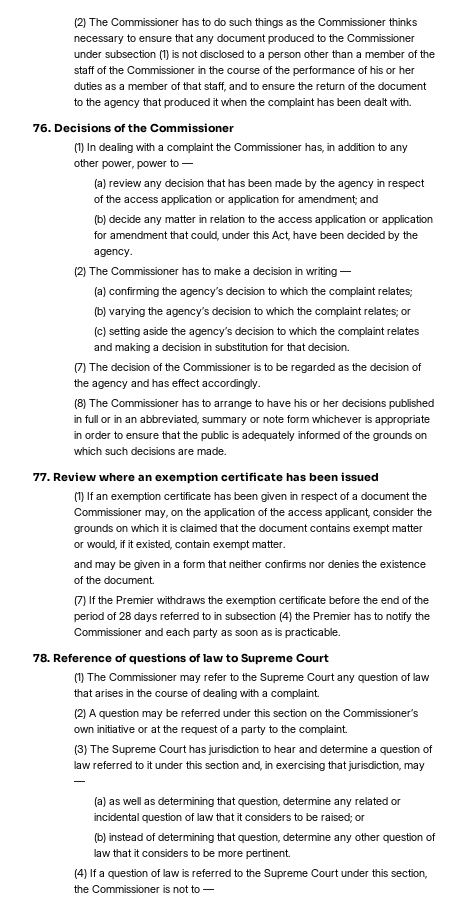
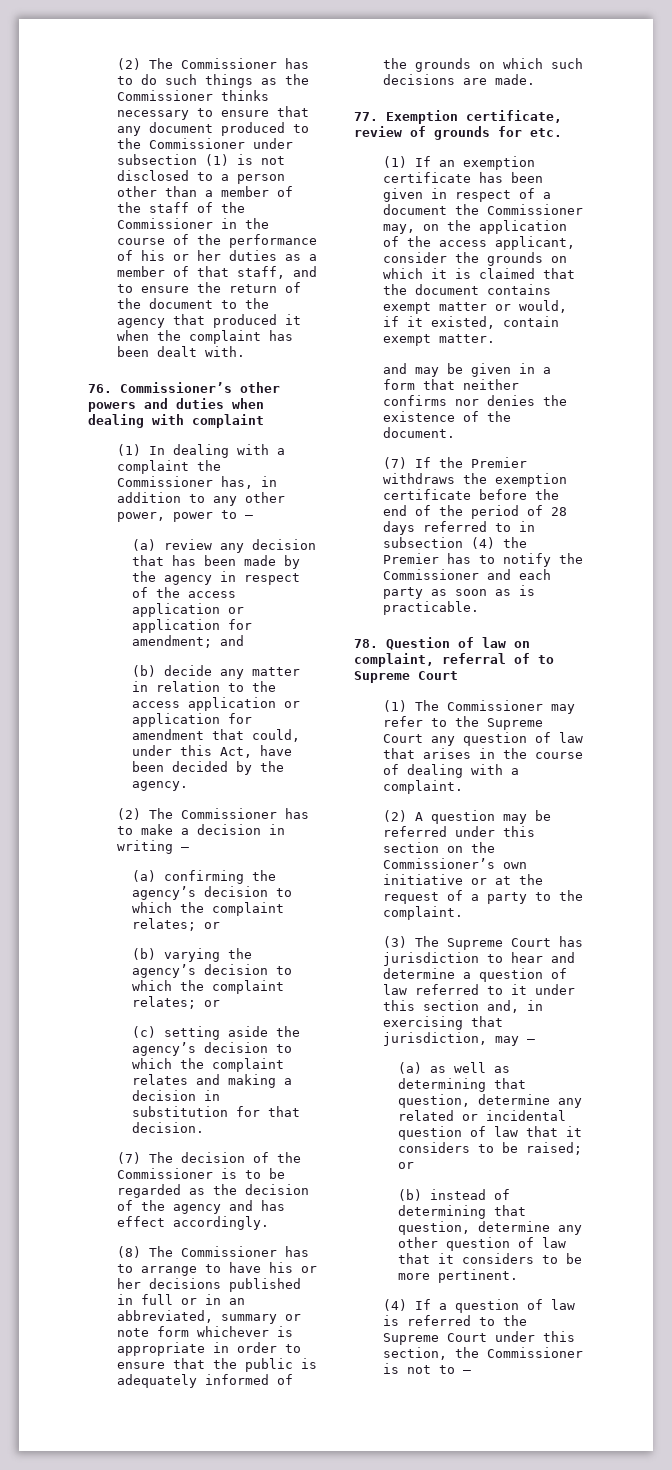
- 76. Decisions of the Commissioner
+ 76. Commissioner’s other powers and duties when dealing with complaint
- (a) confirming the agency’s decision to which the complaint relates;
+ (a) confirming the agency’s decision to which the complaint relates; or
- 77. Review where an exemption certificate has been issued
+ 77. Exemption certificate, review of grounds for etc.
- 78. Reference of questions of law to Supreme Court
+ 78. Question of law on complaint, referral of to Supreme Court

